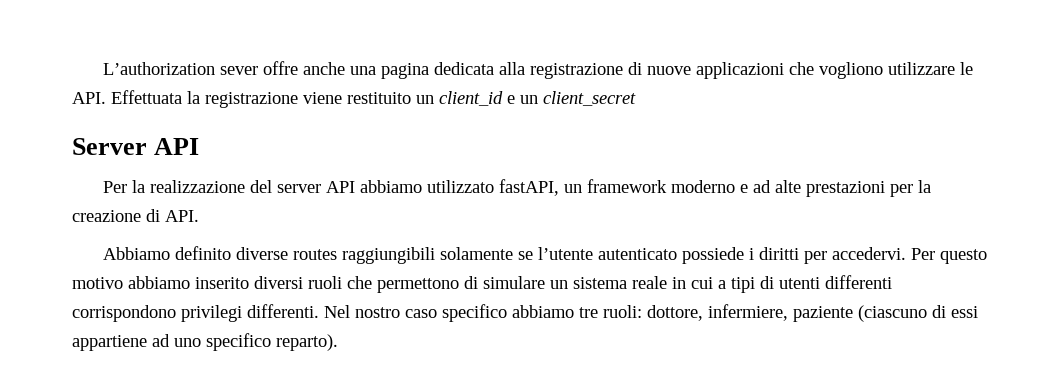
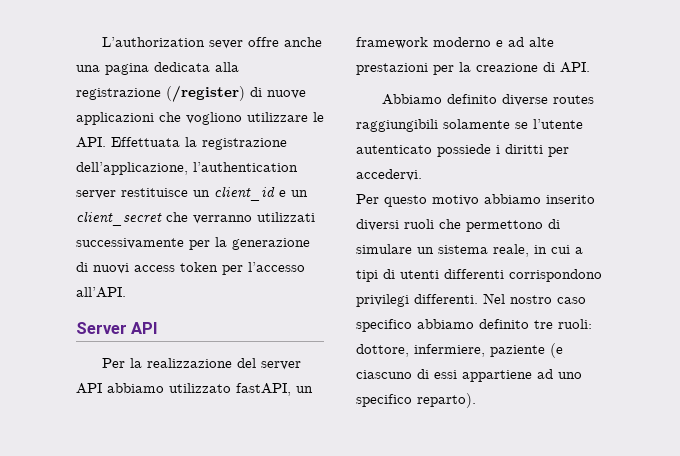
- L’authorization sever offre anche una pagina dedicata alla registrazione di nuove applicazioni che vogliono utilizzare le API. Effettuata la registrazione viene restituito un client_id e un client_secret
+ L’authorization sever offre anche una pagina dedicata alla registrazione (/register) di nuove applicazioni che vogliono utilizzare le API. Effettuata la registrazione dell’applicazione, l’authentication server restituisce un client_id e un client_secret che verranno utilizzati successivamente per la generazione di nuovi access token per l’accesso all’API.
- Abbiamo definito diverse routes raggiungibili solamente se l’utente autenticato possiede i diritti per accedervi. Per questo motivo abbiamo inserito diversi ruoli che permettono di simulare un sistema reale in cui a tipi di utenti differenti corrispondono privilegi differenti.
+ Abbiamo definito diverse routes raggiungibili solamente se l’utente autenticato possiede i diritti per accedervi.
+ Per questo motivo abbiamo inserito diversi ruoli che permettono di simulare un sistema reale, in cui a tipi di utenti differenti corrispondono privilegi differenti.
- Nel nostro caso specifico abbiamo tre ruoli: dottore, infermiere, paziente (ciascuno di essi appartiene ad uno specifico reparto).
+ Nel nostro caso specifico abbiamo definito tre ruoli: dottore, infermiere, paziente (e ciascuno di essi appartiene ad uno specifico reparto).

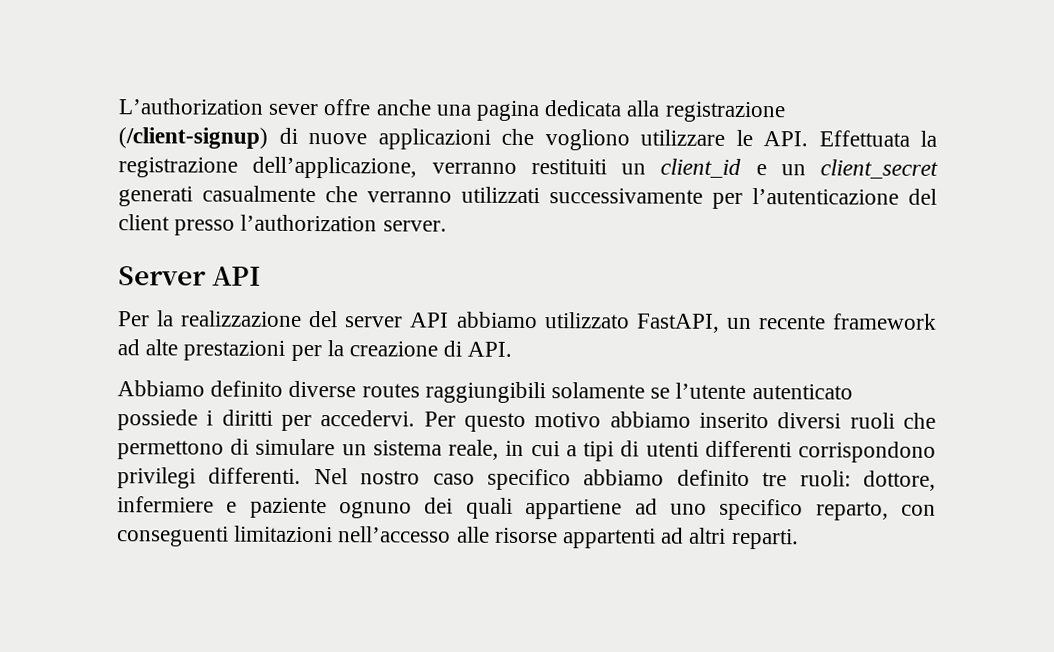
- L’authorization sever offre anche una pagina dedicata alla registrazione (/register) di nuove applicazioni che vogliono utilizzare le API. Effettuata la registrazione dell’applicazione, l’authentication server restituisce un client_id e un client_secret che verranno utilizzati successivamente per la generazione di nuovi access token per l’accesso all’API.
+ L’authorization sever offre anche una pagina dedicata alla registrazione (/client-signup) di nuove applicazioni che vogliono utilizzare le API. Effettuata la registrazione dell’applicazione, verranno restituiti un client_id e un client_secret generati casualmente che verranno utilizzati successivamente per l’autenticazione del client presso l’authorization server.
- Per la realizzazione del server API abbiamo utilizzato fastAPI, un framework moderno e ad alte prestazioni per la creazione di API.
+ Per la realizzazione del server API abbiamo utilizzato FastAPI, un recente framework ad alte prestazioni per la creazione di API.
- Abbiamo definito diverse routes raggiungibili solamente se l’utente autenticato possiede i diritti per accedervi.
- Per questo motivo abbiamo inserito diversi ruoli che permettono di simulare un sistema reale, in cui a tipi di utenti differenti corrispondono privilegi differenti.
+ Abbiamo definito diverse routes raggiungibili solamente se l’utente autenticato possiede i diritti per accedervi. Per questo motivo abbiamo inserito diversi ruoli che permettono di simulare un sistema reale, in cui a tipi di utenti differenti corrispondono privilegi differenti.
- Nel nostro caso specifico abbiamo definito tre ruoli: dottore, infermiere, paziente (e ciascuno di essi appartiene ad uno specifico reparto).
+ Nel nostro caso specifico abbiamo definito tre ruoli: dottore, infermiere e paziente ognuno dei quali appartiene ad uno specifico reparto, con conseguenti limitazioni nell’accesso alle risorse appartenti ad altri reparti.

